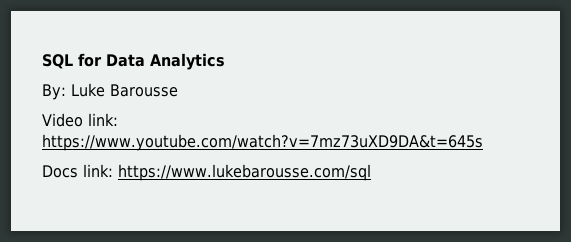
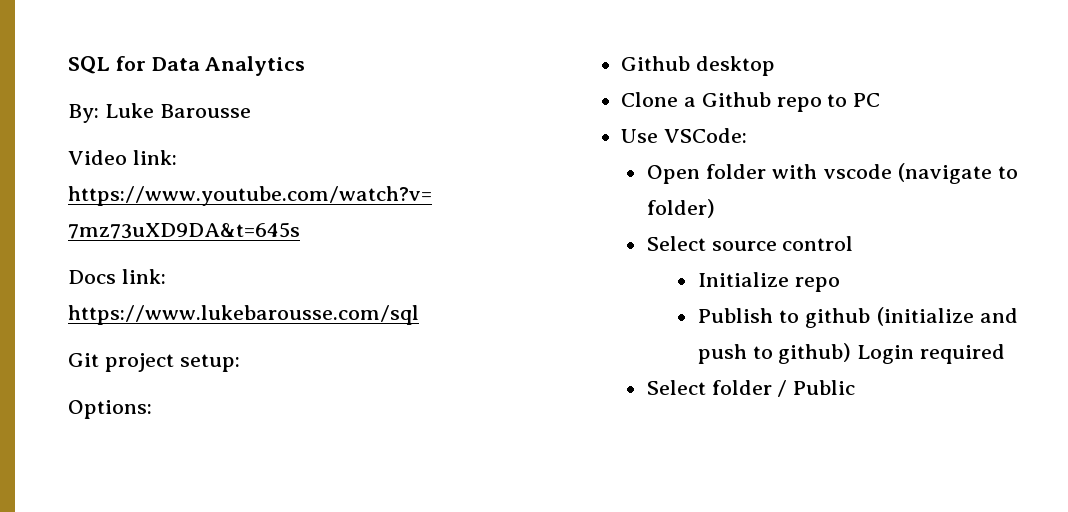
+ Git project setup:
+ Options:
+ Github desktop
+ Clone a Github repo to PC
+ Use VSCode:
+ Open folder with vscode (navigate to folder)
+ Select source control
+ Initialize repo
+ Publish to github (initialize and push to github) Login required
+ Select folder / Public

